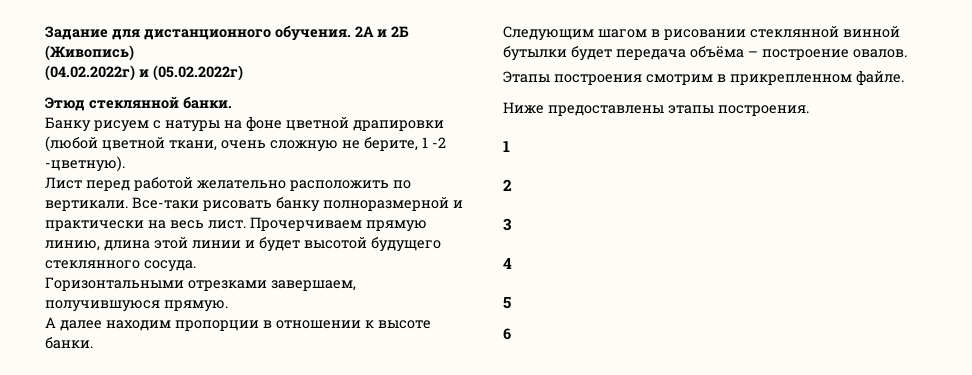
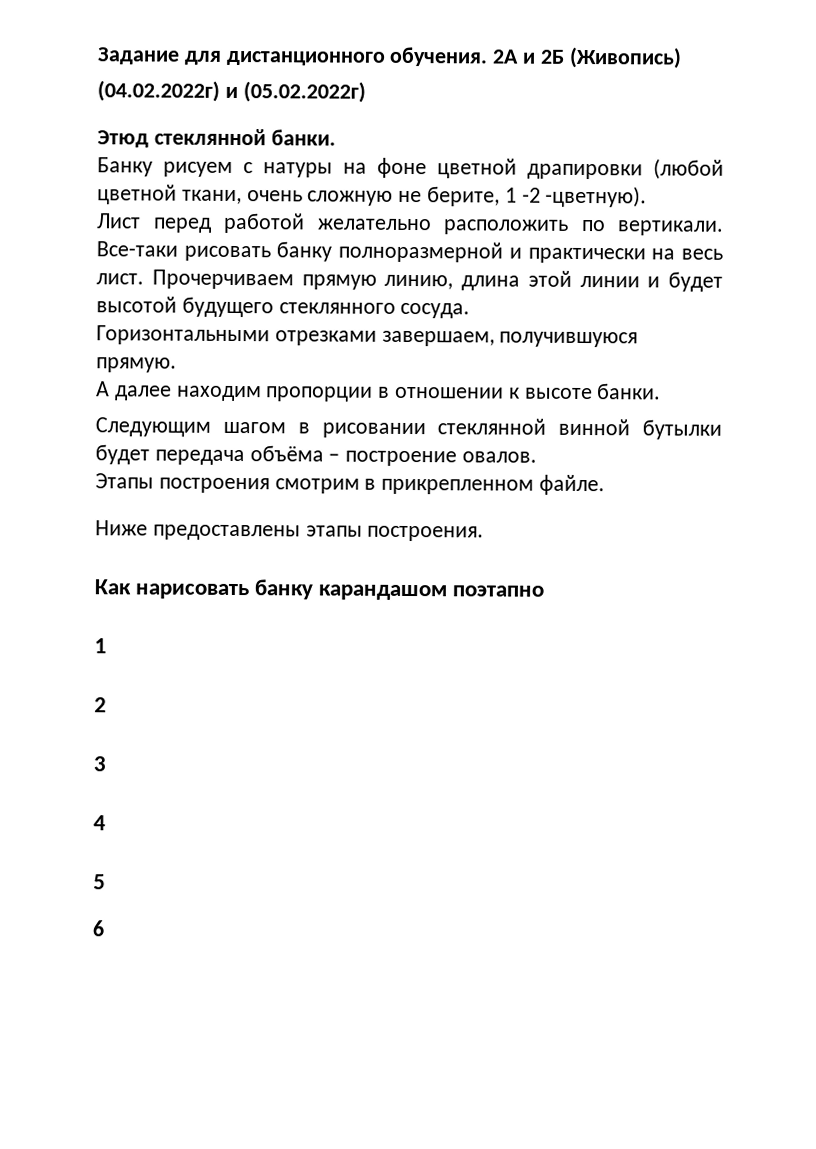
+ Как нарисовать банку карандашом поэтапно

